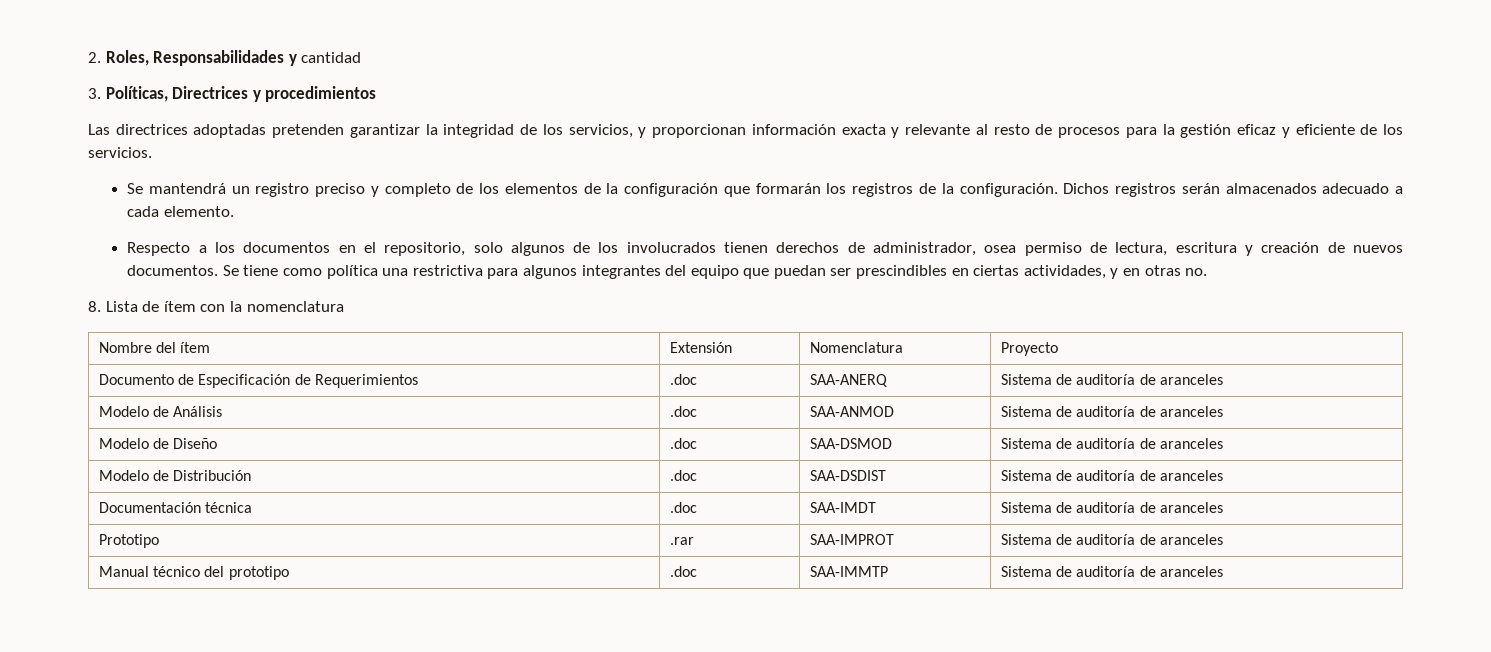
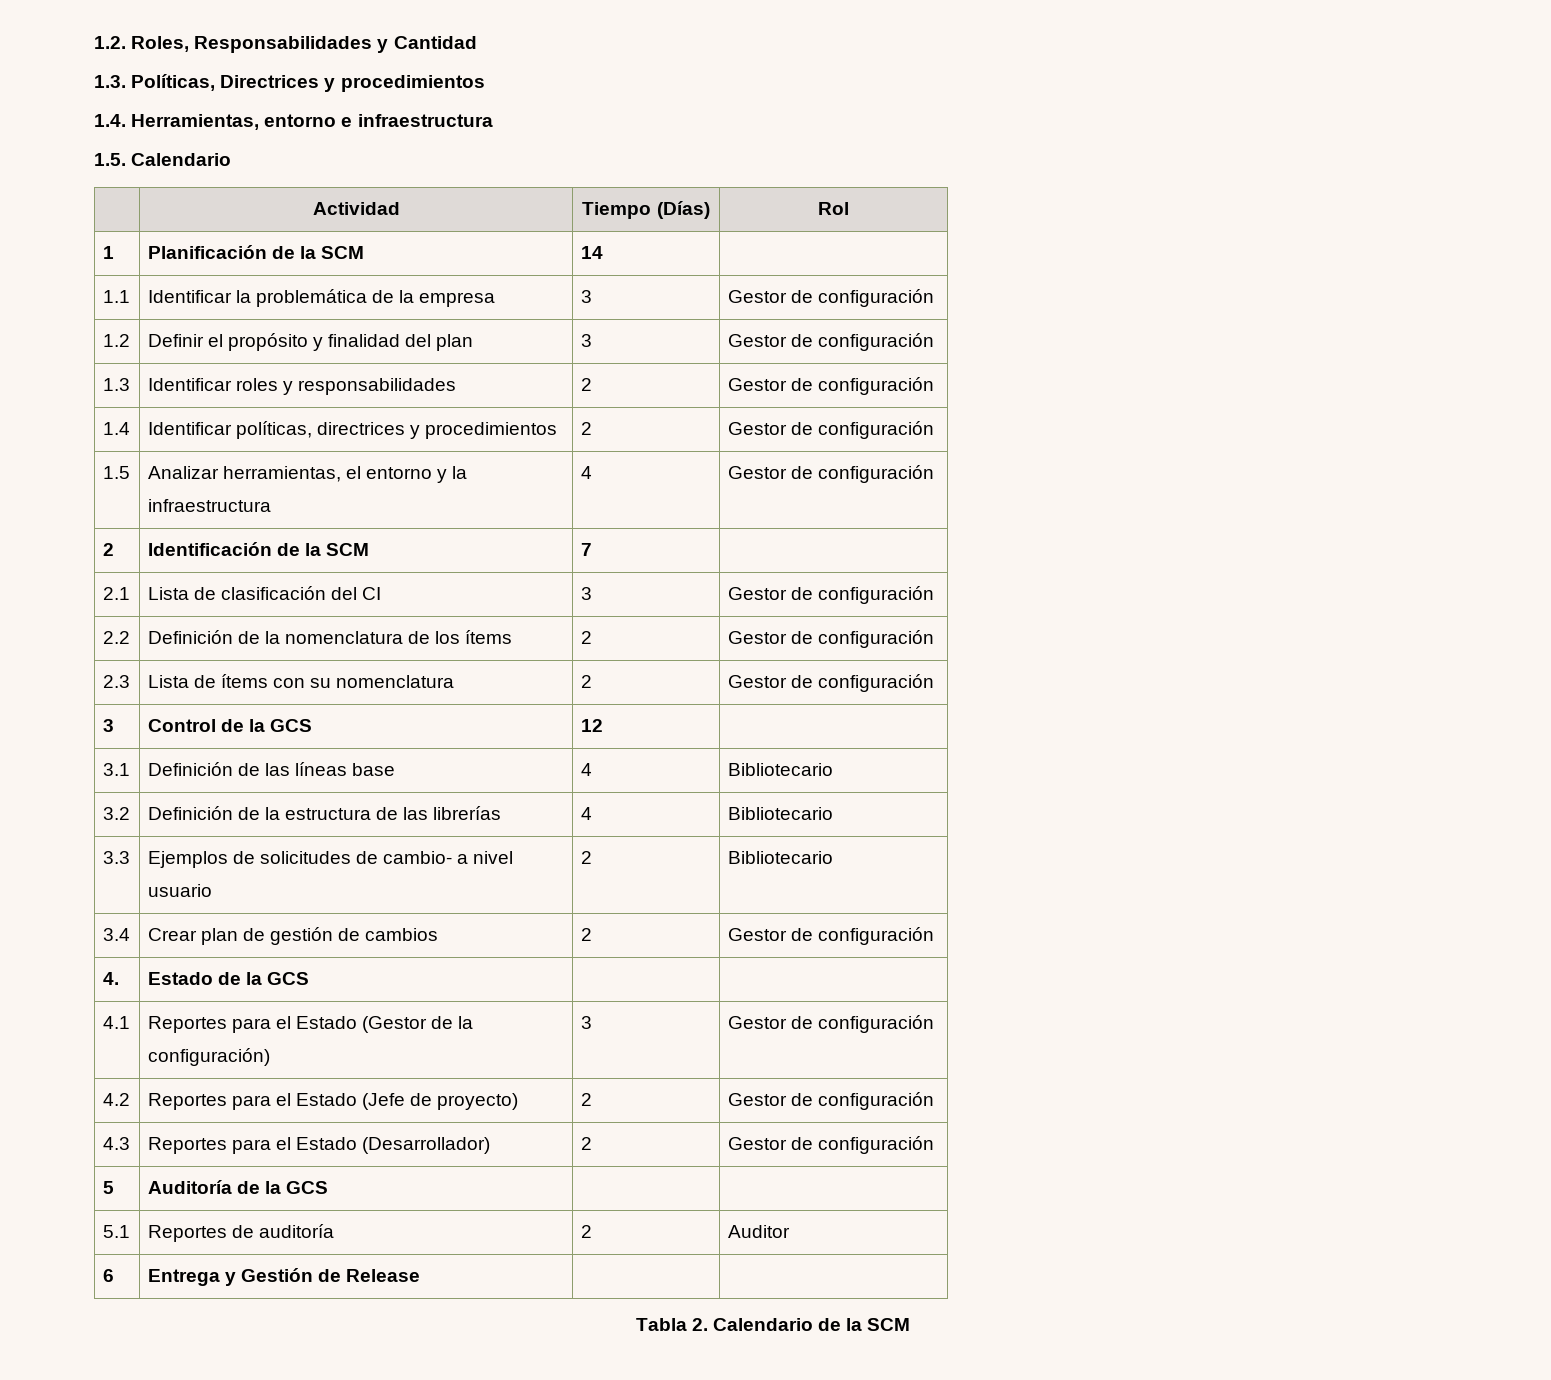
- 2. Roles, Responsabilidades y cantidad
- 3. Políticas, Directrices y procedimientos
+ 1.2. Roles, Responsabilidades y Cantidad
+ 1.3. Políticas, Directrices y procedimientos
- Las directrices adoptadas pretenden garantizar la integridad de los servicios, y proporcionan información exacta y relevante al resto de procesos para la gestión eficaz y eficiente de los servicios.
- Se mantendrá un registro preciso y completo de los elementos de la configuración que formarán los registros de la configuración. Dichos registros serán almacenados adecuado a cada elemento.
- Respecto a los documentos en el repositorio, solo algunos de los involucrados tienen derechos de administrador, osea permiso de lectura, escritura y creación de nuevos documentos. Se tiene como política una restrictiva para algunos integrantes del equipo que puedan ser prescindibles en ciertas actividades, y en otras no.
- 8. Lista de ítem con la nomenclatura
- Nombre del ítem | Extensión | Nomenclatura | Proyecto
- Documento de Especificación de Requerimientos | .doc | SAA-ANERQ | Sistema de auditoría de aranceles
- Modelo de Análisis | .doc | SAA-ANMOD | Sistema de auditoría de aranceles
- Modelo de Diseño | .doc | SAA-DSMOD | Sistema de auditoría de aranceles
- Modelo de Distribución | .doc | SAA-DSDIST | Sistema de auditoría de aranceles
- Documentación técnica | .doc | SAA-IMDT | Sistema de auditoría de aranceles
- Prototipo | .rar | SAA-IMPROT | Sistema de auditoría de aranceles
- Manual técnico del prototipo | .doc | SAA-IMMTP | Sistema de auditoría de aranceles
+ 1.4. Herramientas, entorno e infraestructura
+ 1.5. Calendario
+ | Actividad | Tiempo (Días) | Rol
+ 1 | Planificación de la SCM | 14 |
+ 1.1 | Identificar la problemática de la empresa | 3 | Gestor de configuración
+ 1.2 | Definir el propósito y finalidad del plan | 3 | Gestor de configuración
+ 1.3 | Identificar roles y responsabilidades | 2 | Gestor de configuración
+ 1.4 | Identificar políticas, directrices y procedimientos | 2 | Gestor de configuración
+ 1.5 | Analizar herramientas, el entorno y la
+ infraestructura | 4 | Gestor de configuración
+ 2 | Identificación de la SCM | 7 |
+ 2.1 | Lista de clasificación del CI | 3 | Gestor de configuración
+ 2.2 | Definición de la nomenclatura de los ítems | 2 | Gestor de configuración
+ 2.3 | Lista de ítems con su nomenclatura | 2 | Gestor de configuración
+ 3 | Control de la GCS | 12 |
+ 3.1 | Definición de las líneas base | 4 | Bibliotecario
+ 3.2 | Definición de la estructura de las librerías | 4 | Bibliotecario
+ 3.3 | Ejemplos de solicitudes de cambio- a nivel
+ usuario | 2 | Bibliotecario
+ 3.4 | Crear plan de gestión de cambios | 2 | Gestor de configuración
+ 4. | Estado de la GCS | |
+ 4.1 | Reportes para el Estado (Gestor de la
+ configuración) | 3 | Gestor de configuración
+ 4.2 | Reportes para el Estado (Jefe de proyecto) | 2 | Gestor de configuración
+ 4.3 | Reportes para el Estado (Desarrollador) | 2 | Gestor de configuración
+ 5 | Auditoría de la GCS | |
+ 5.1 | Reportes de auditoría | 2 | Auditor
+ 6 | Entrega y Gestión de Release | |
+ Tabla 2. Calendario de la SCM

